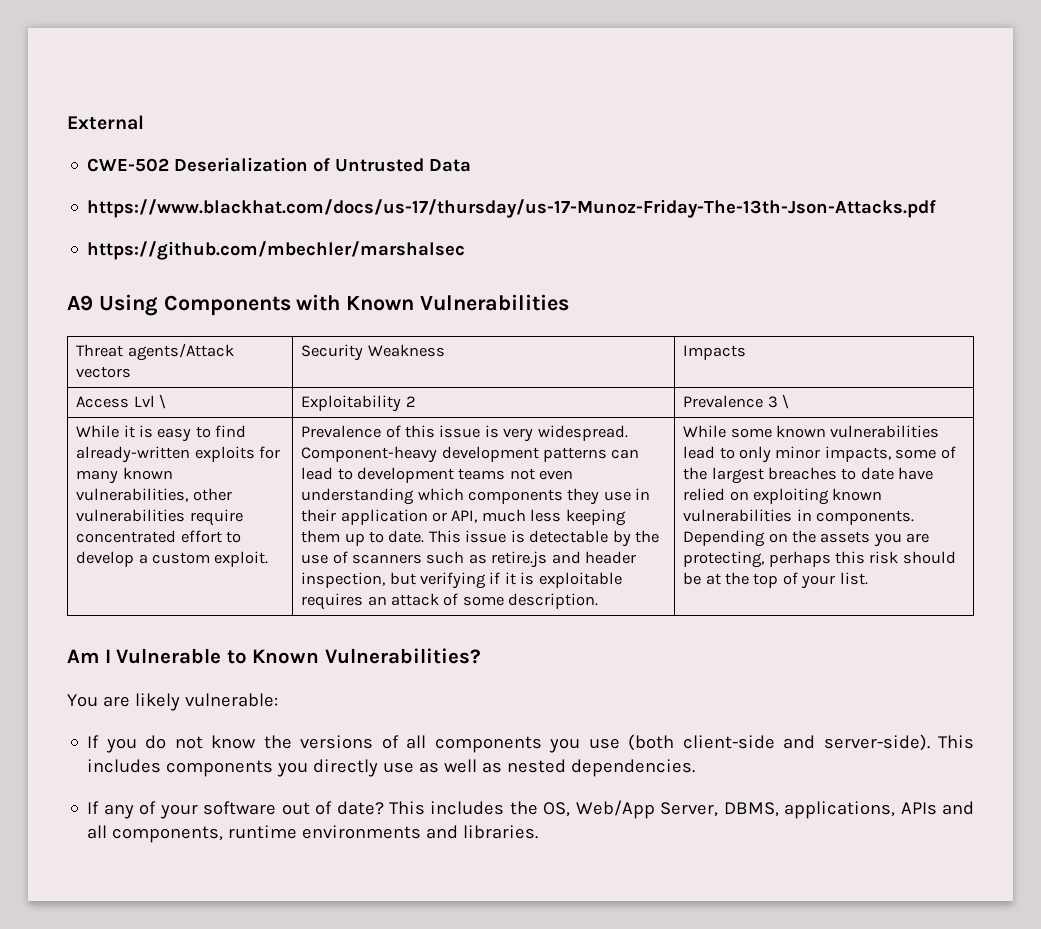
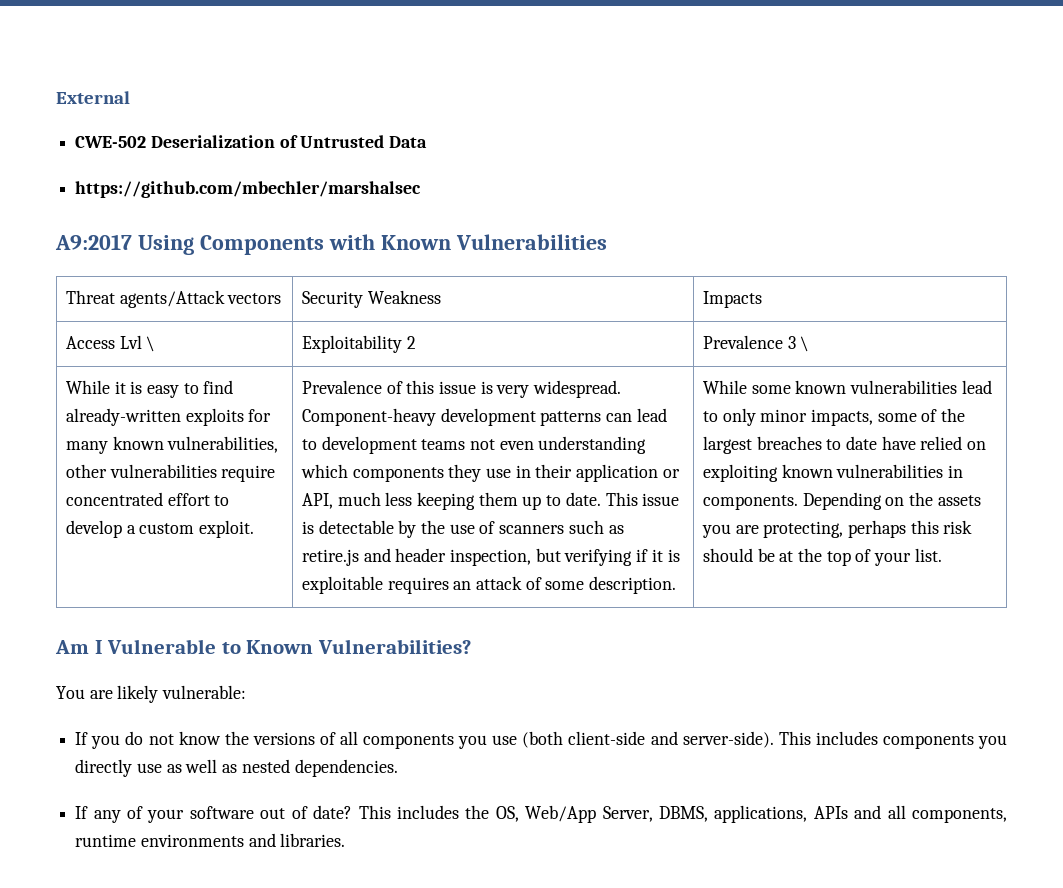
- https://www.blackhat.com/docs/us-17/thursday/us-17-Munoz-Friday-The-13th-Json-Attacks.pdf
- A9 Using Components with Known Vulnerabilities
+ A9:2017 Using Components with Known Vulnerabilities

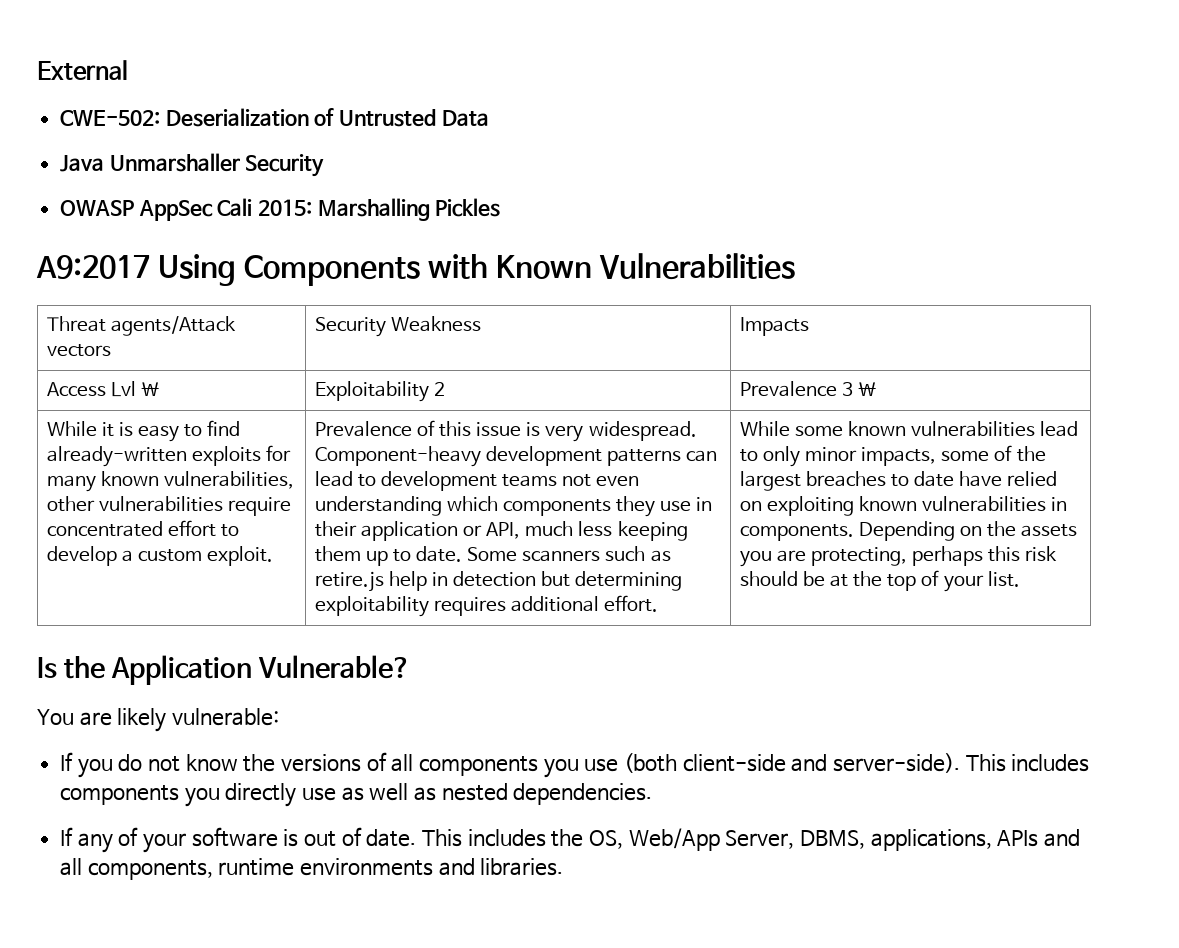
- CWE-502 Deserialization of Untrusted Data
+ CWE-502: Deserialization of Untrusted Data
- https://github.com/mbechler/marshalsec
+ Java Unmarshaller Security
+ OWASP AppSec Cali 2015: Marshalling Pickles
- This issue is detectable by the use of scanners such as retire.js and header inspection, but verifying if it is exploitable requires an attack of some description.
+ Some scanners such as retire.js help in detection but determining exploitability requires additional effort.
- Am I Vulnerable to Known Vulnerabilities?
+ Is the Application Vulnerable?
- If any of your software out of date?
+ If any of your software is out of date.

